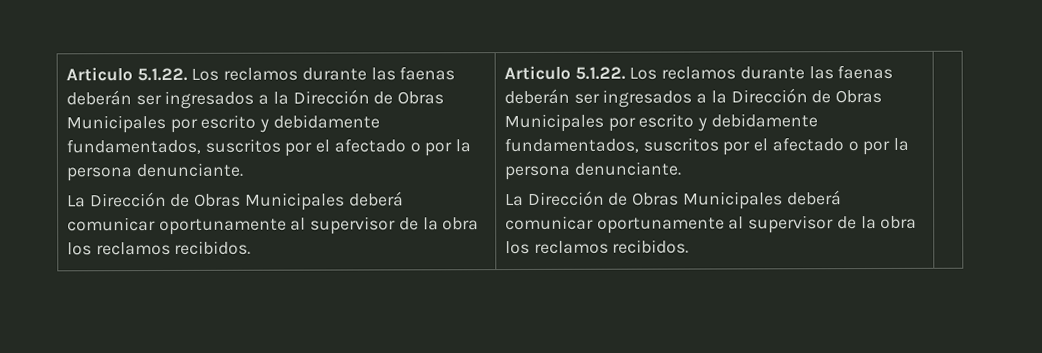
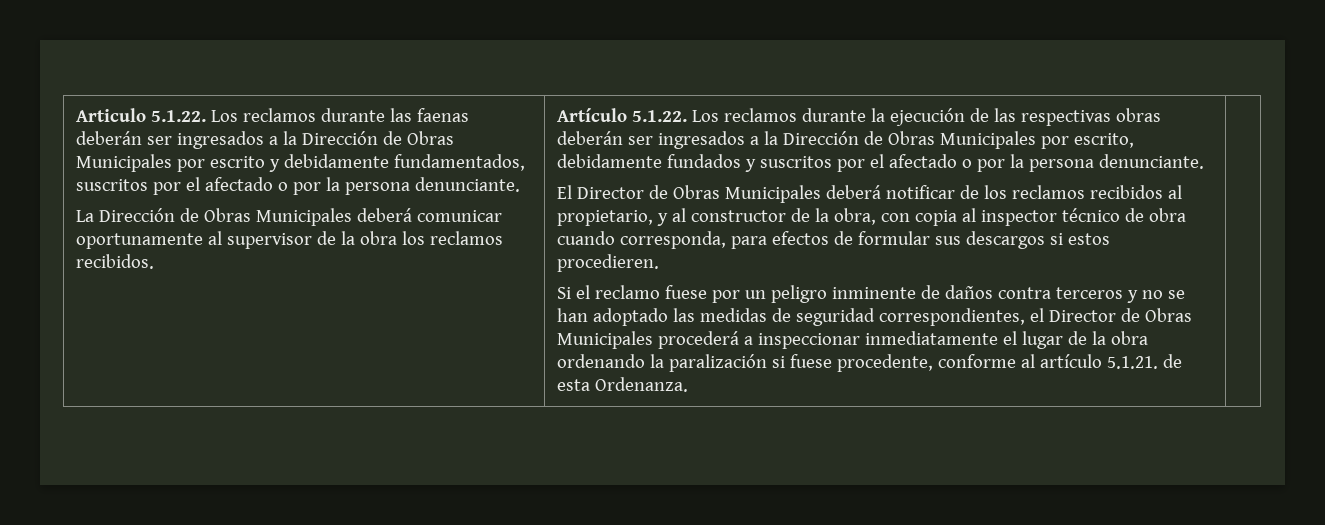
- La Dirección de Obras Municipales deberá comunicar oportunamente al supervisor de la obra los reclamos recibidos. | Articulo 5.1.22. Los reclamos durante las faenas deberán ser ingresados a la Dirección de Obras Municipales por escrito y debidamente fundamentados, suscritos por el afectado o por la persona denunciante.
- La Dirección de Obras Municipales deberá comunicar oportunamente al supervisor de la obra los reclamos recibidos.
+ La Dirección de Obras Municipales deberá comunicar oportunamente al supervisor de la obra los reclamos recibidos. | Artículo 5.1.22. Los reclamos durante la ejecución de las respectivas obras deberán ser ingresados a la Dirección de Obras Municipales por escrito, debidamente fundados y suscritos por el afectado o por la persona denunciante.
+ El Director de Obras Municipales deberá notificar de los reclamos recibidos al propietario, y al constructor de la obra, con copia al inspector técnico de obra cuando corresponda, para efectos de formular sus descargos si estos procedieren.
+ Si el reclamo fuese por un peligro inminente de daños contra terceros y no se han adoptado las medidas de seguridad correspondientes, el Director de Obras Municipales procederá a inspeccionar inmediatamente el lugar de la obra ordenando la paralización si fuese procedente, conforme al artículo 5.1.21. de esta Ordenanza.

